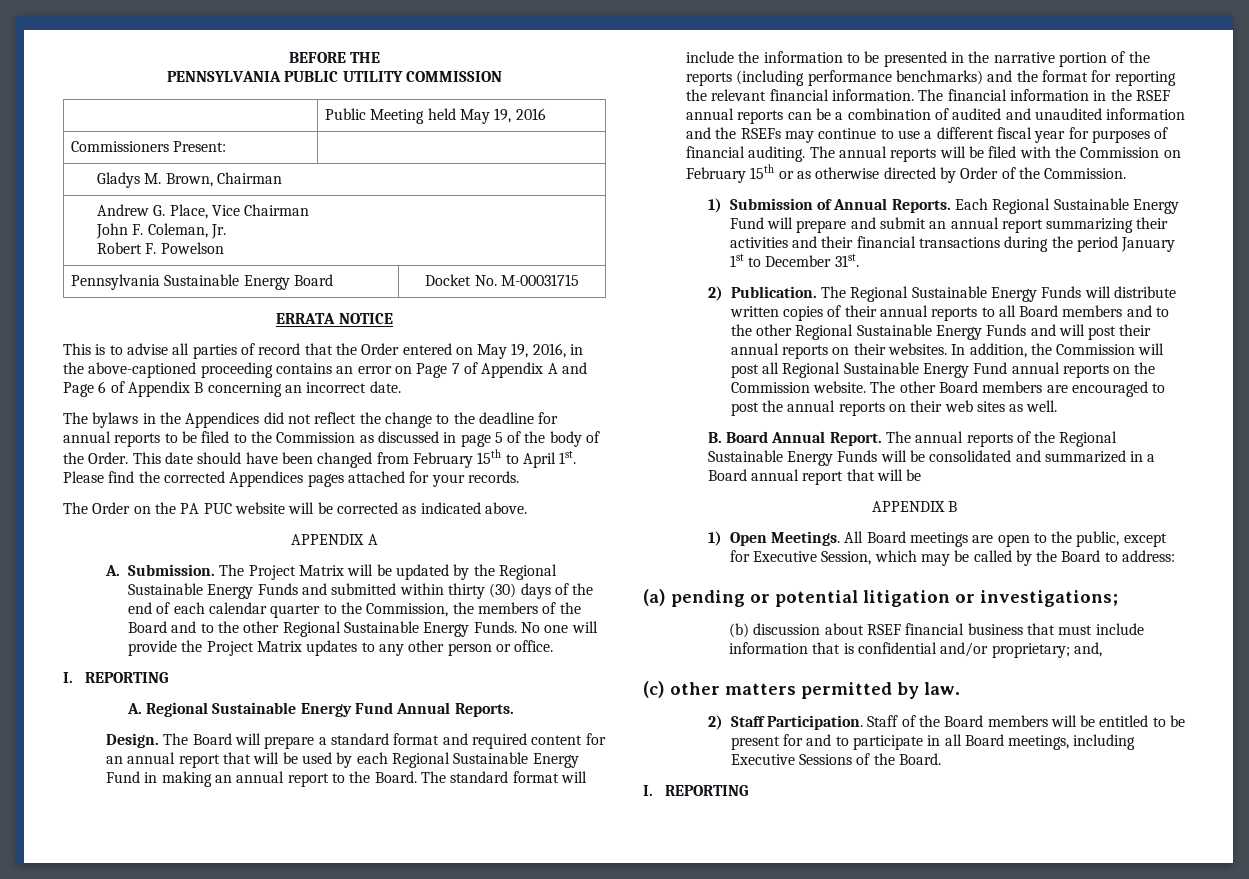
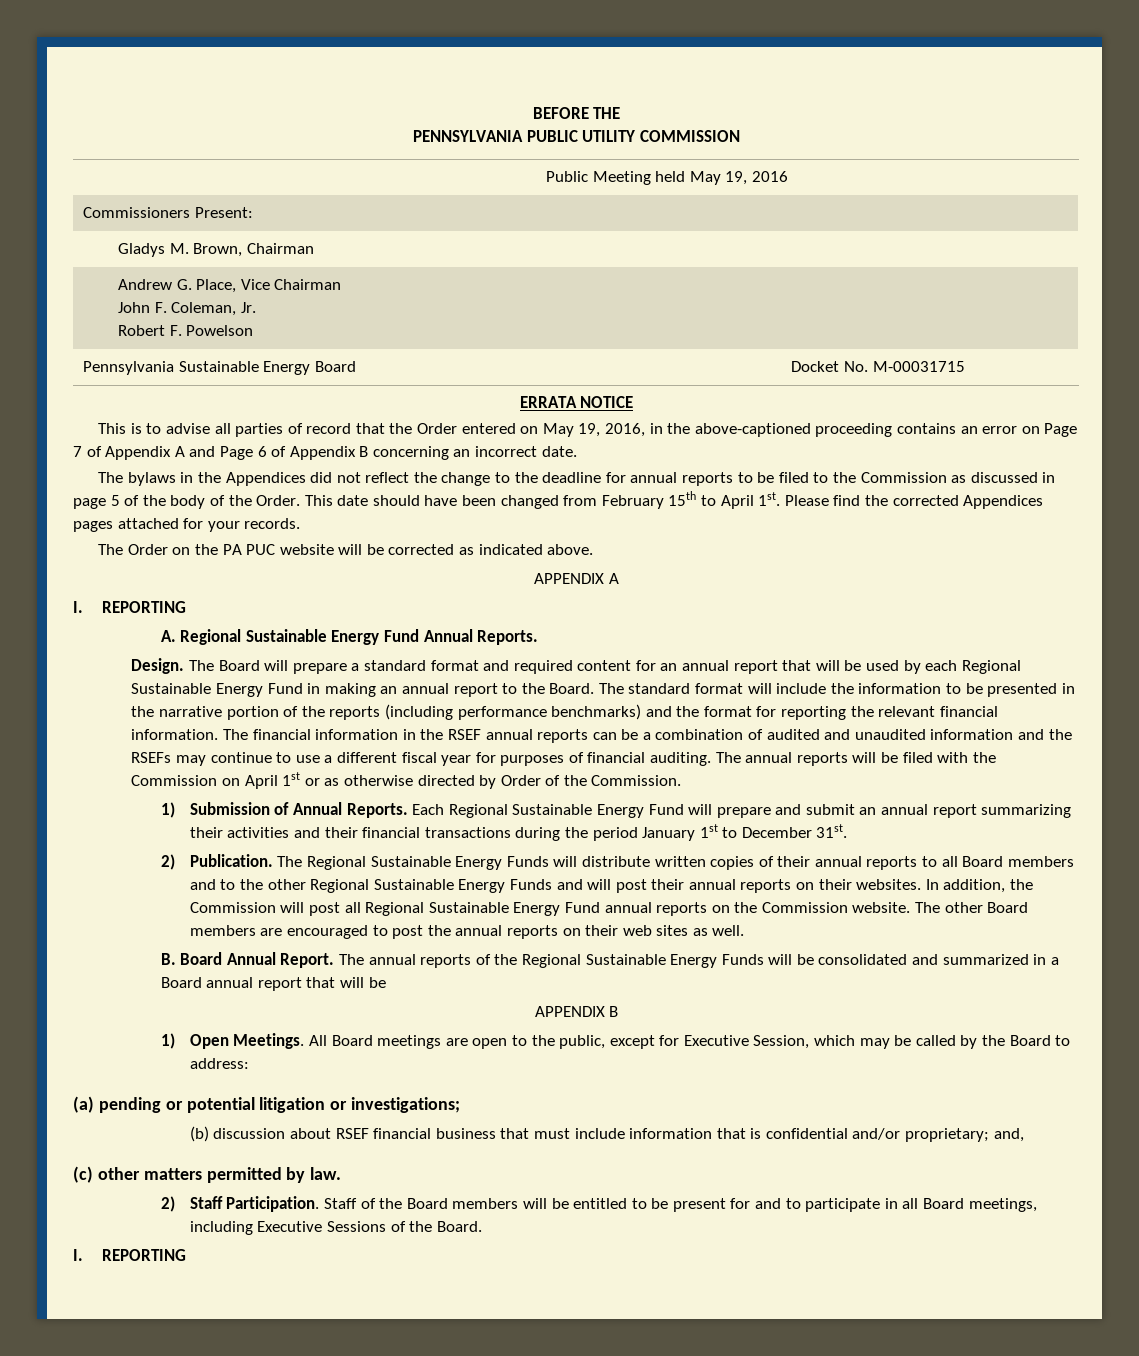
- A. Submission. The Project Matrix will be updated by the Regional Sustainable Energy Funds and submitted within thirty (30) days of the end of each calendar quarter to the Commission, the members of the Board and to the other Regional Sustainable Energy Funds. No one will provide the Project Matrix updates to any other person or office.
- The annual reports will be filed with the Commission on February 15th or as otherwise directed by Order of the Commission.
+ The annual reports will be filed with the Commission on April 1st or as otherwise directed by Order of the Commission.

